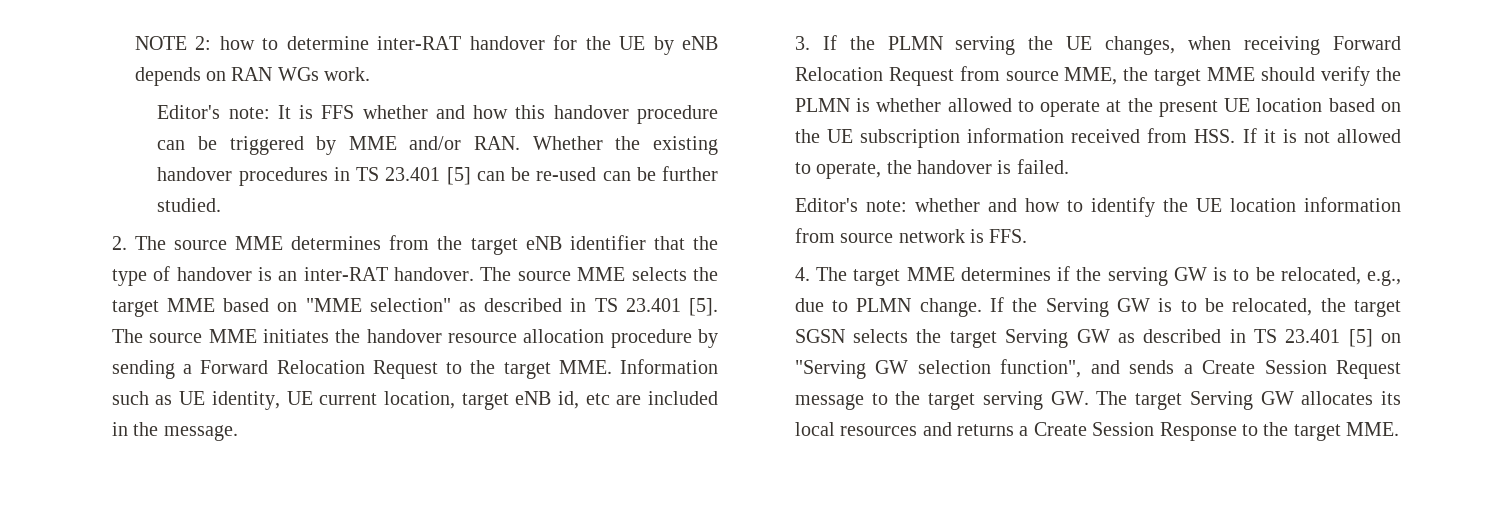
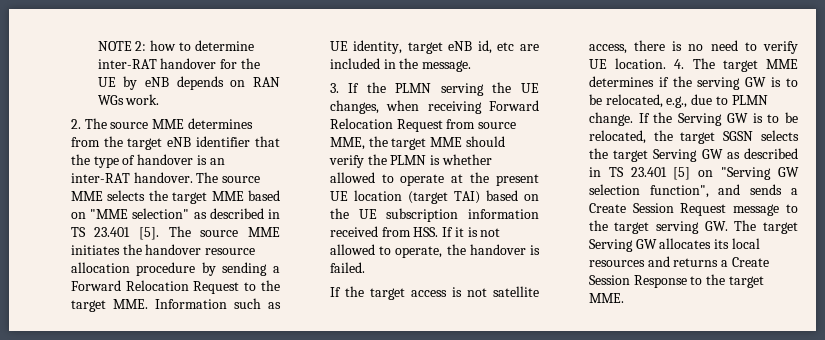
- Editor's note: It is FFS whether and how this handover procedure can be triggered by MME and/or RAN. Whether the existing handover procedures in TS 23.401 [5] can be re-used can be further studied.
- The source MME initiates the handover resource allocation procedure by sending a Forward Relocation Request to the target MME. Information such as UE identity, UE current location, target eNB id, etc are included in the message.
+ The source MME initiates the handover resource allocation procedure by sending a Forward Relocation Request to the target MME. Information such as UE identity, target eNB id, etc are included in the message.
- 3. If the PLMN serving the UE changes, when receiving Forward Relocation Request from source MME, the target MME should verify the PLMN is whether allowed to operate at the present UE location based on the UE subscription information received from HSS. If it is not allowed to operate, the handover is failed.
+ 3. If the PLMN serving the UE changes, when receiving Forward Relocation Request from source MME, the target MME should verify the PLMN is whether allowed to operate at the present UE location (target TAI) based on the UE subscription information received from HSS. If it is not allowed to operate, the handover is failed.
- Editor's note: whether and how to identify the UE location information from source network is FFS.
- 4. The target MME determines if the serving GW is to be relocated, e.g., due to PLMN change.
+ If the target access is not satellite access, there is no need to verify UE location. 4. The target MME determines if the serving GW is to be relocated, e.g., due to PLMN change.

